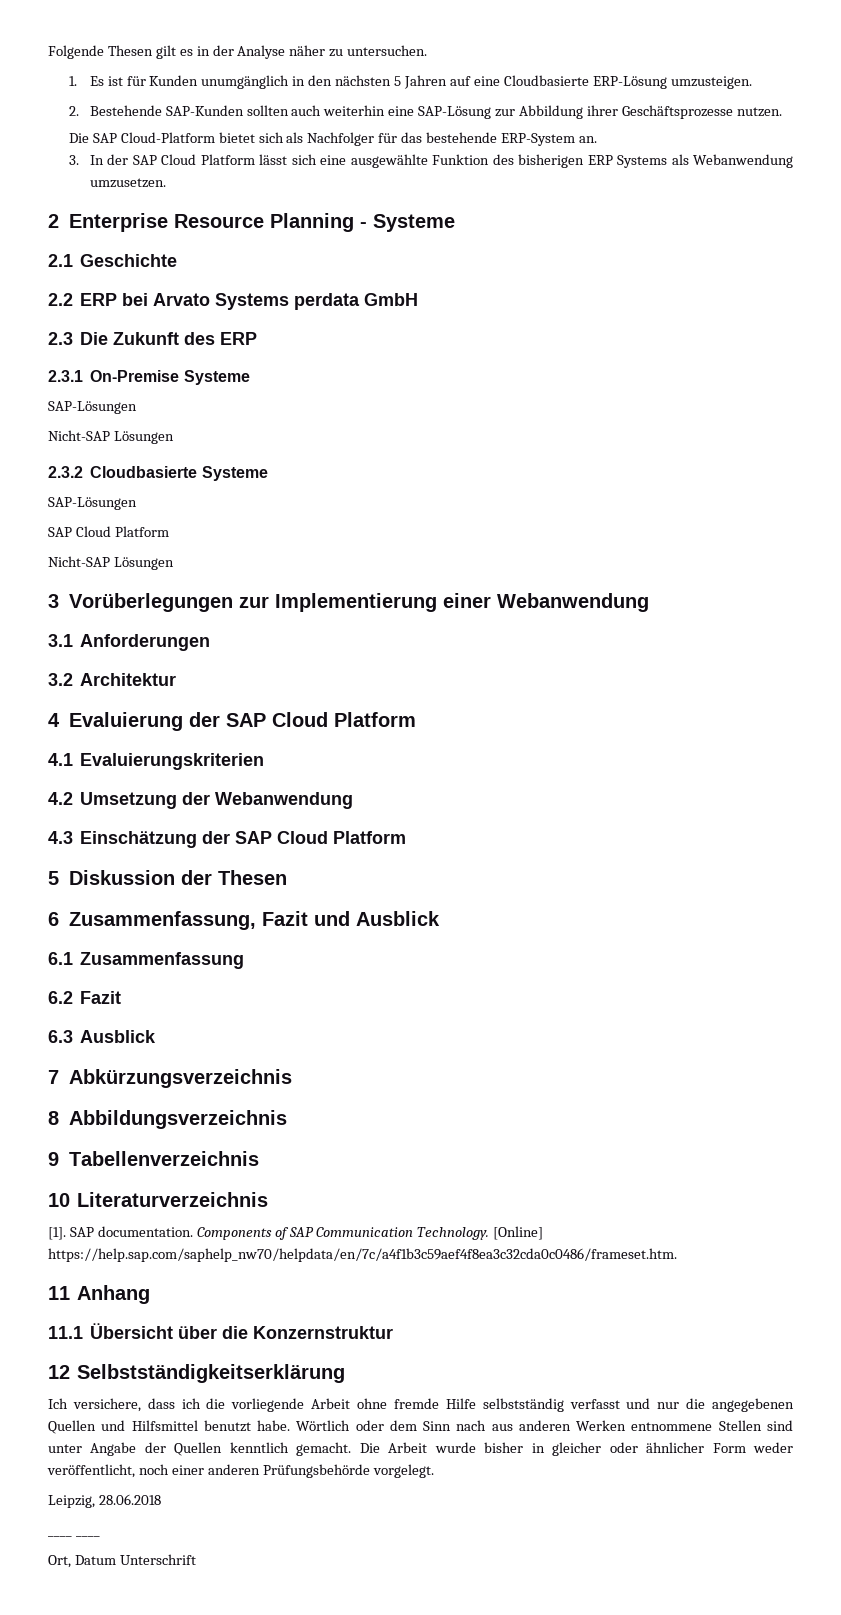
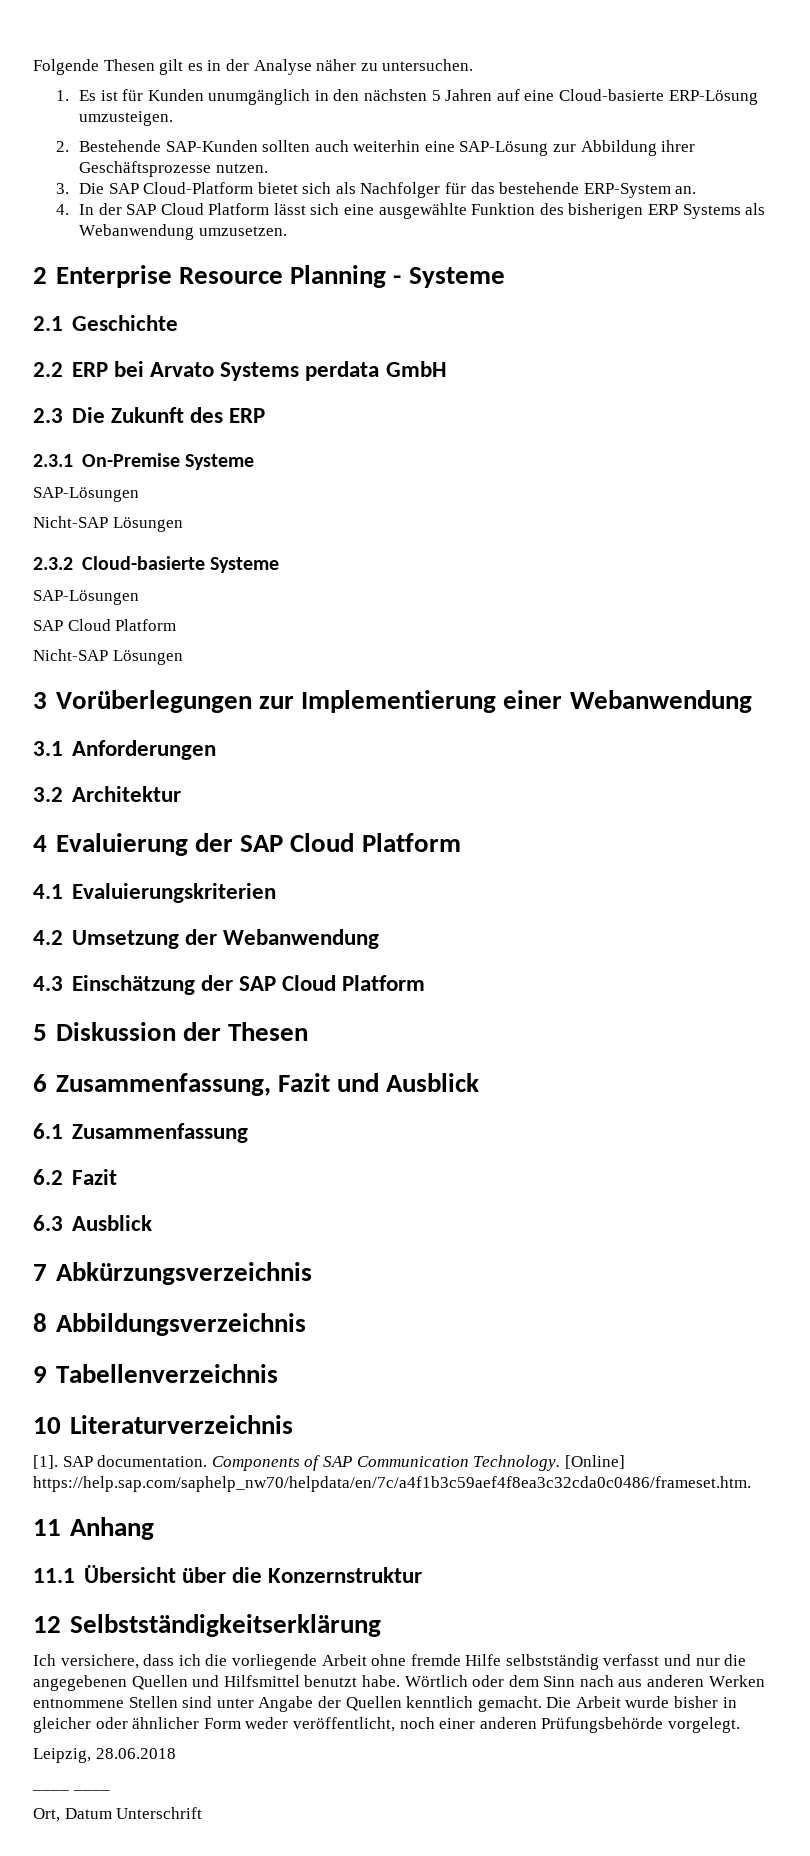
- 1. Es ist für Kunden unumgänglich in den nächsten 5 Jahren auf eine Cloudbasierte ERP-Lösung umzusteigen.
+ 1. Es ist für Kunden unumgänglich in den nächsten 5 Jahren auf eine Cloud-basierte ERP-Lösung umzusteigen.
- Die SAP Cloud-Platform bietet sich als Nachfolger für das bestehende ERP-System an.
+ 3. Die SAP Cloud-Platform bietet sich als Nachfolger für das bestehende ERP-System an.
- 3. In der SAP Cloud Platform lässt sich eine ausgewählte Funktion des bisherigen ERP Systems als Webanwendung umzusetzen.
+ 4. In der SAP Cloud Platform lässt sich eine ausgewählte Funktion des bisherigen ERP Systems als Webanwendung umzusetzen.
- 2.3.2 Cloudbasierte Systeme
+ 2.3.2 Cloud-basierte Systeme

